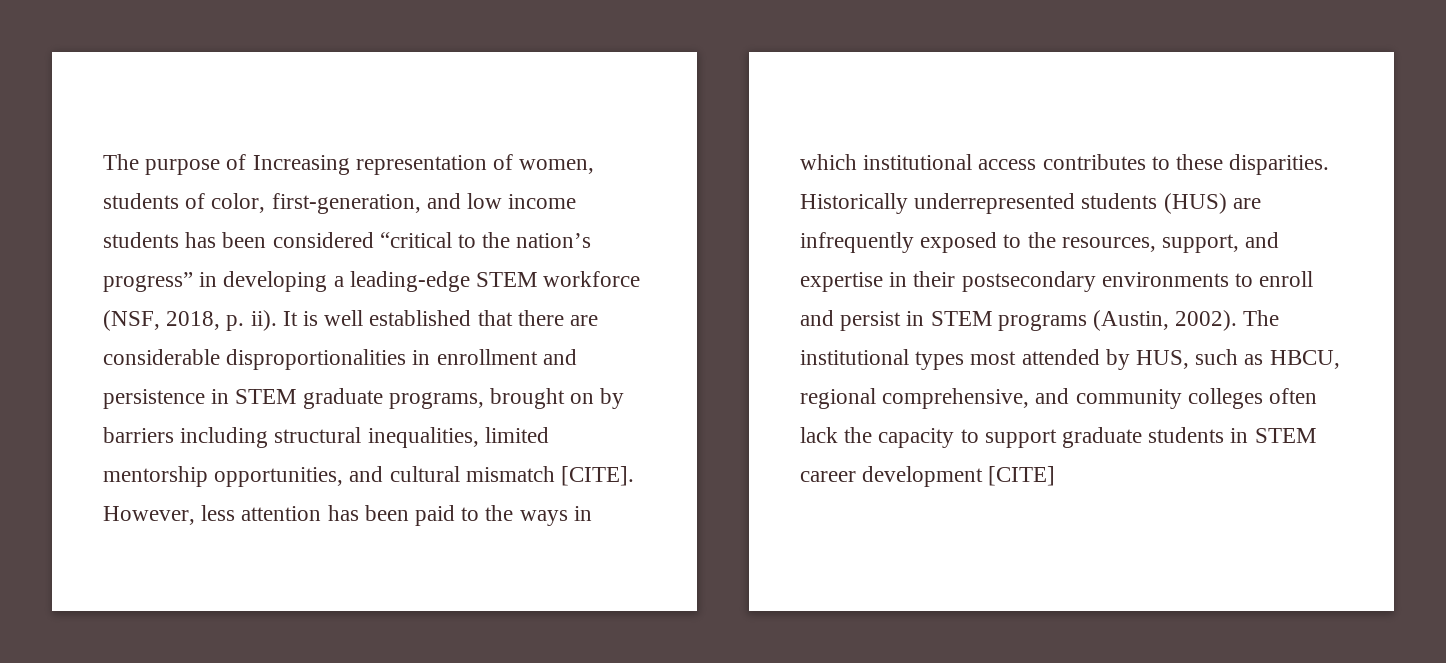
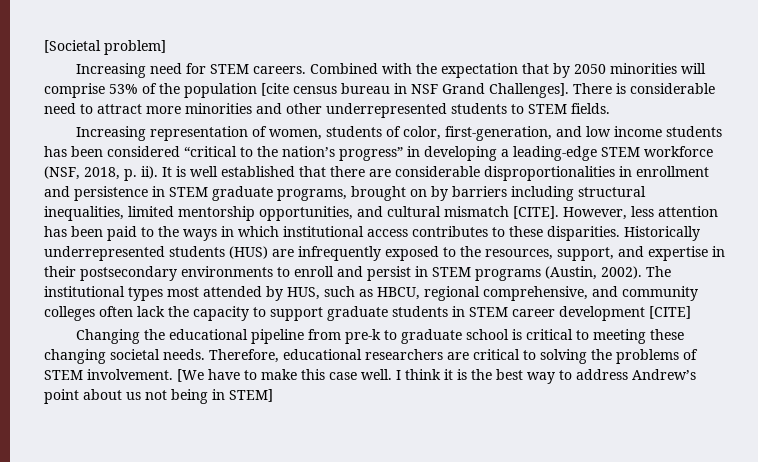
- The purpose of Increasing representation of women, students of color, first-generation, and low income students has been considered “critical to the nation’s progress” in developing a leading-edge STEM workforce (NSF, 2018, p. ii).
+ [Societal problem]
+ Increasing need for STEM careers. Combined with the expectation that by 2050 minorities will comprise 53% of the population [cite census bureau in NSF Grand Challenges]. There is considerable need to attract more minorities and other underrepresented students to STEM fields.
+ Increasing representation of women, students of color, first-generation, and low income students has been considered “critical to the nation’s progress” in developing a leading-edge STEM workforce (NSF, 2018, p. ii).
+ Changing the educational pipeline from pre-k to graduate school is critical to meeting these changing societal needs. Therefore, educational researchers are critical to solving the problems of STEM involvement. [We have to make this case well. I think it is the best way to address Andrew’s point about us not being in STEM]

